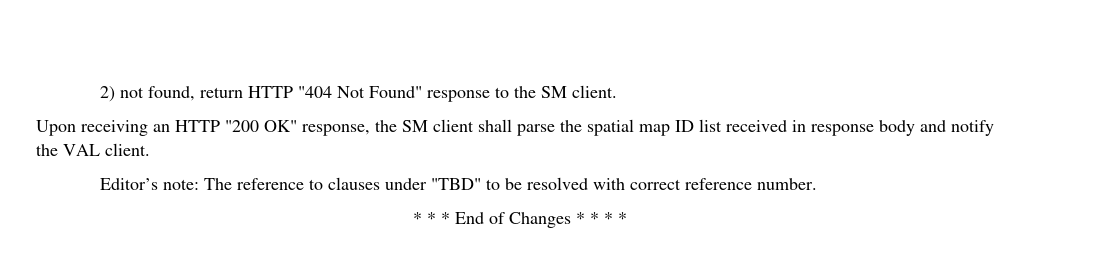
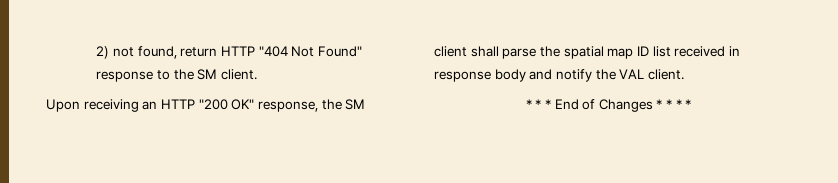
- Editor’s note: The reference to clauses under "TBD" to be resolved with correct reference number.

